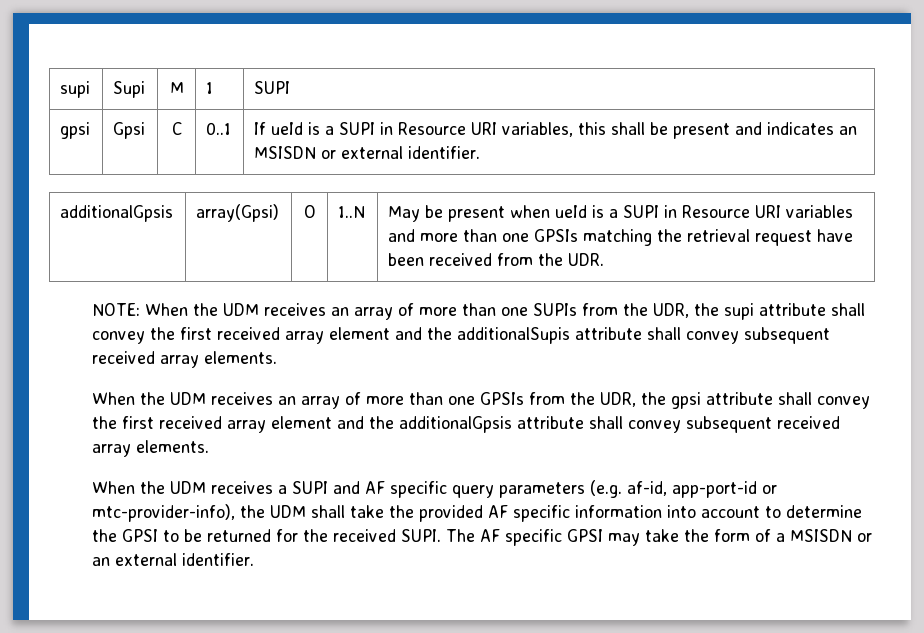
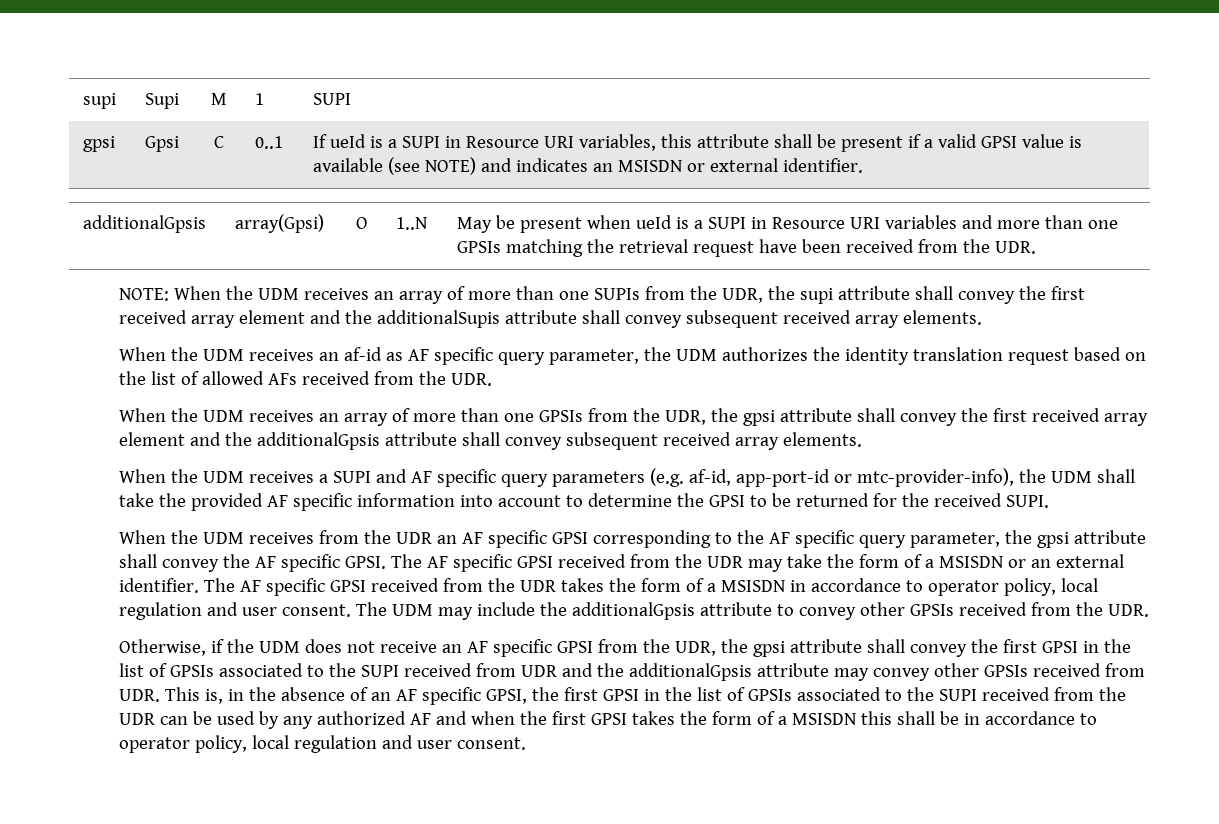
- gpsi | Gpsi | C | 0..1 | If ueId is a SUPI in Resource URI variables, this shall be present and indicates an MSISDN or external identifier.
+ gpsi | Gpsi | C | 0..1 | If ueId is a SUPI in Resource URI variables, this attribute shall be present if a valid GPSI value is available (see NOTE) and indicates an MSISDN or external identifier.
+ When the UDM receives an af-id as AF specific query parameter, the UDM authorizes the identity translation request based on the list of allowed AFs received from the UDR.
- When the UDM receives a SUPI and AF specific query parameters (e.g. af-id, app-port-id or mtc-provider-info), the UDM shall take the provided AF specific information into account to determine the GPSI to be returned for the received SUPI. The AF specific GPSI may take the form of a MSISDN or an external identifier.
+ When the UDM receives a SUPI and AF specific query parameters (e.g. af-id, app-port-id or mtc-provider-info), the UDM shall take the provided AF specific information into account to determine the GPSI to be returned for the received SUPI.
+ When the UDM receives from the UDR an AF specific GPSI corresponding to the AF specific query parameter, the gpsi attribute shall convey the AF specific GPSI. The AF specific GPSI received from the UDR may take the form of a MSISDN or an external identifier.
+ The AF specific GPSI received from the UDR takes the form of a MSISDN in accordance to operator policy, local regulation and user consent. The UDM may include the additionalGpsis attribute to convey other GPSIs received from the UDR.
+ Otherwise, if the UDM does not receive an AF specific GPSI from the UDR, the gpsi attribute shall convey the first GPSI in the list of GPSIs associated to the SUPI received from UDR and the additionalGpsis attribute may convey other GPSIs received from UDR. This is, in the absence of an AF specific GPSI, the first GPSI in the list of GPSIs associated to the SUPI received from the UDR can be used by any authorized AF and when the first GPSI takes the form of a MSISDN this shall be in accordance to operator policy, local regulation and user consent.

